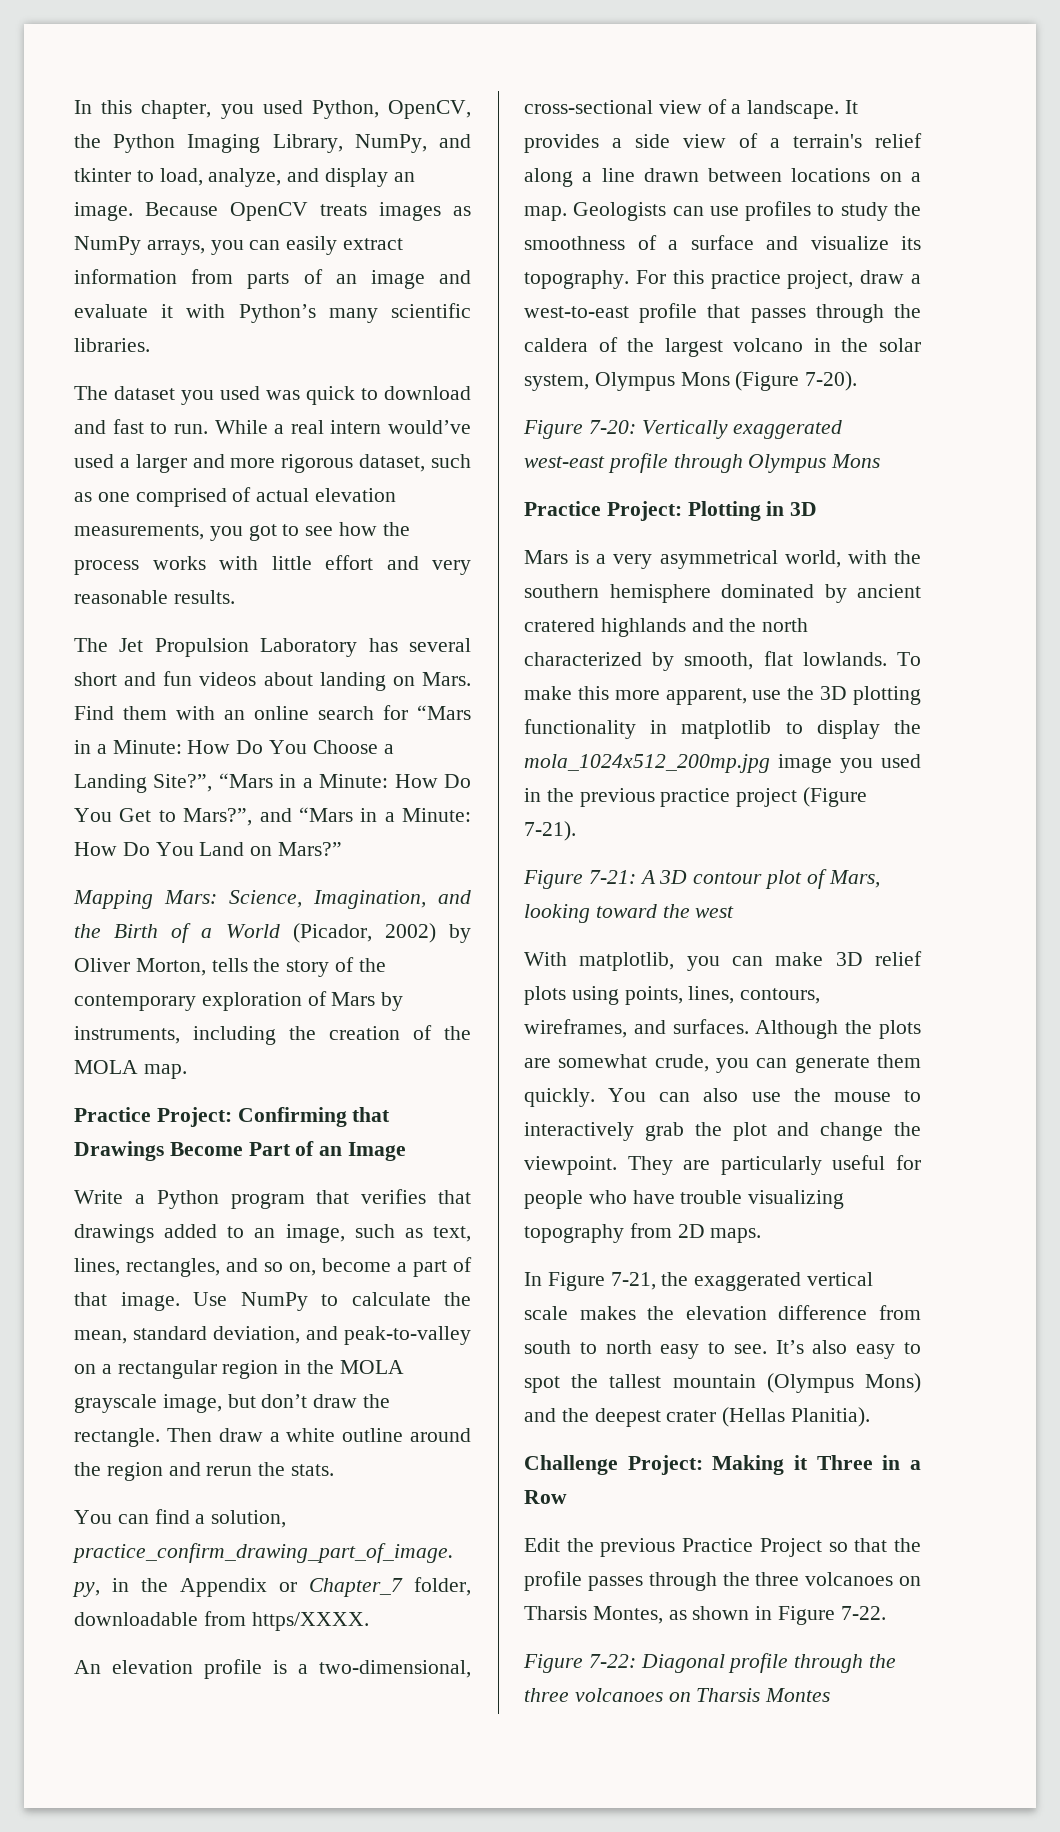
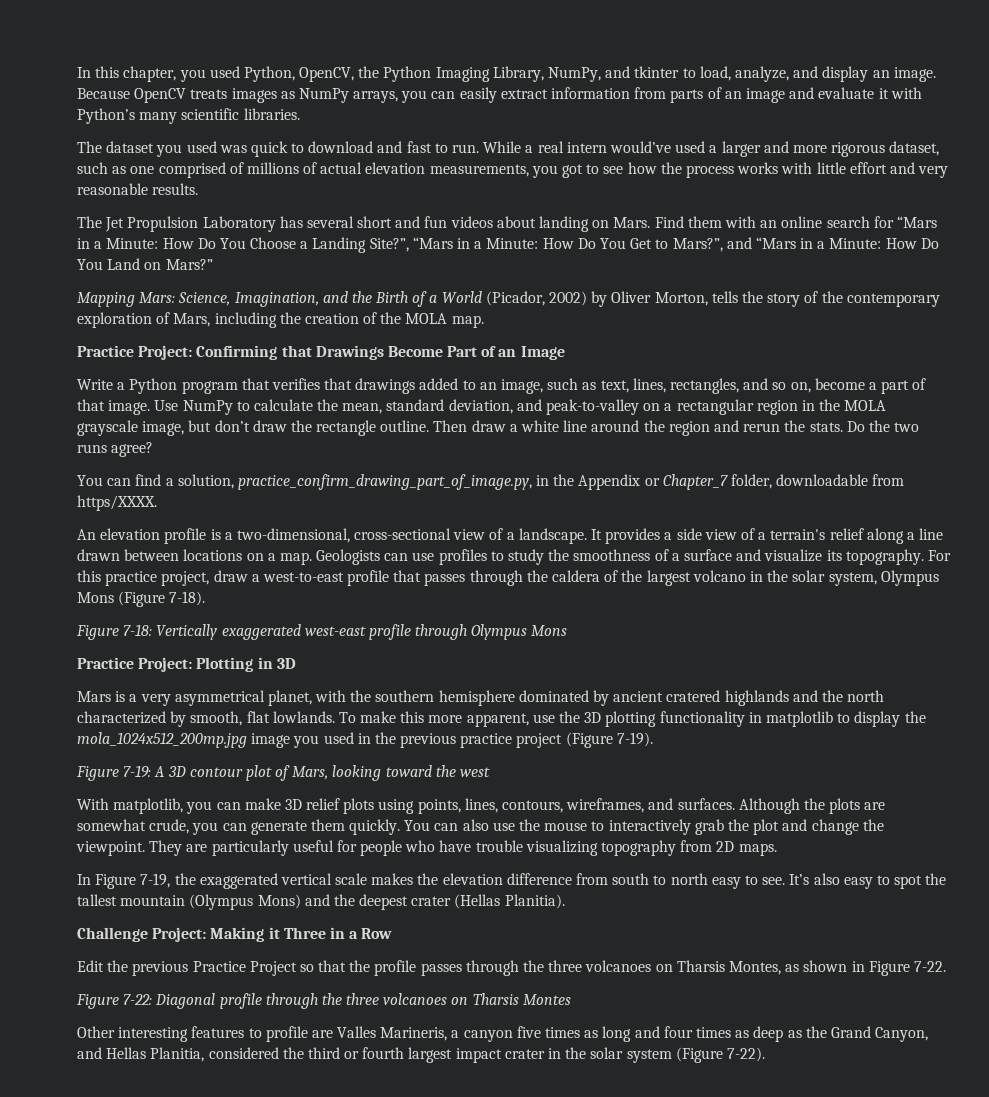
- While a real intern would’ve used a larger and more rigorous dataset, such as one comprised of actual elevation measurements, you got to see how the process works with little effort and very reasonable results.
+ While a real intern would’ve used a larger and more rigorous dataset, such as one comprised of millions of actual elevation measurements, you got to see how the process works with little effort and very reasonable results.
- Mapping Mars: Science, Imagination, and the Birth of a World (Picador, 2002) by Oliver Morton, tells the story of the contemporary exploration of Mars by instruments, including the creation of the MOLA map.
+ Mapping Mars: Science, Imagination, and the Birth of a World (Picador, 2002) by Oliver Morton, tells the story of the contemporary exploration of Mars, including the creation of the MOLA map.
- Use NumPy to calculate the mean, standard deviation, and peak-to-valley on a rectangular region in the MOLA grayscale image, but don’t draw the rectangle.
+ Use NumPy to calculate the mean, standard deviation, and peak-to-valley on a rectangular region in the MOLA grayscale image, but don’t draw the rectangle outline.
- Then draw a white outline around the region and rerun the stats.
+ Then draw a white line around the region and rerun the stats. Do the two runs agree?
- For this practice project, draw a west-to-east profile that passes through the caldera of the largest volcano in the solar system, Olympus Mons (Figure 7-20).
- Figure 7-20: Vertically exaggerated west-east profile through Olympus Mons
+ For this practice project, draw a west-to-east profile that passes through the caldera of the largest volcano in the solar system, Olympus Mons (Figure 7-18).
+ Figure 7-18: Vertically exaggerated west-east profile through Olympus Mons
- Mars is a very asymmetrical world, with the southern hemisphere dominated by ancient cratered highlands and the north characterized by smooth, flat lowlands.
+ Mars is a very asymmetrical planet, with the southern hemisphere dominated by ancient cratered highlands and the north characterized by smooth, flat lowlands.
- To make this more apparent, use the 3D plotting functionality in matplotlib to display the mola_1024x512_200mp.jpg image you used in the previous practice project (Figure 7-21).
- Figure 7-21: A 3D contour plot of Mars, looking toward the west
+ To make this more apparent, use the 3D plotting functionality in matplotlib to display the mola_1024x512_200mp.jpg image you used in the previous practice project (Figure 7-19).
+ Figure 7-19: A 3D contour plot of Mars, looking toward the west
- In Figure 7-21, the exaggerated vertical scale makes the elevation difference from south to north easy to see.
+ In Figure 7-19, the exaggerated vertical scale makes the elevation difference from south to north easy to see.
+ Other interesting features to profile are Valles Marineris, a canyon five times as long and four times as deep as the Grand Canyon, and Hellas Planitia, considered the third or fourth largest impact crater in the solar system (Figure 7-22).

